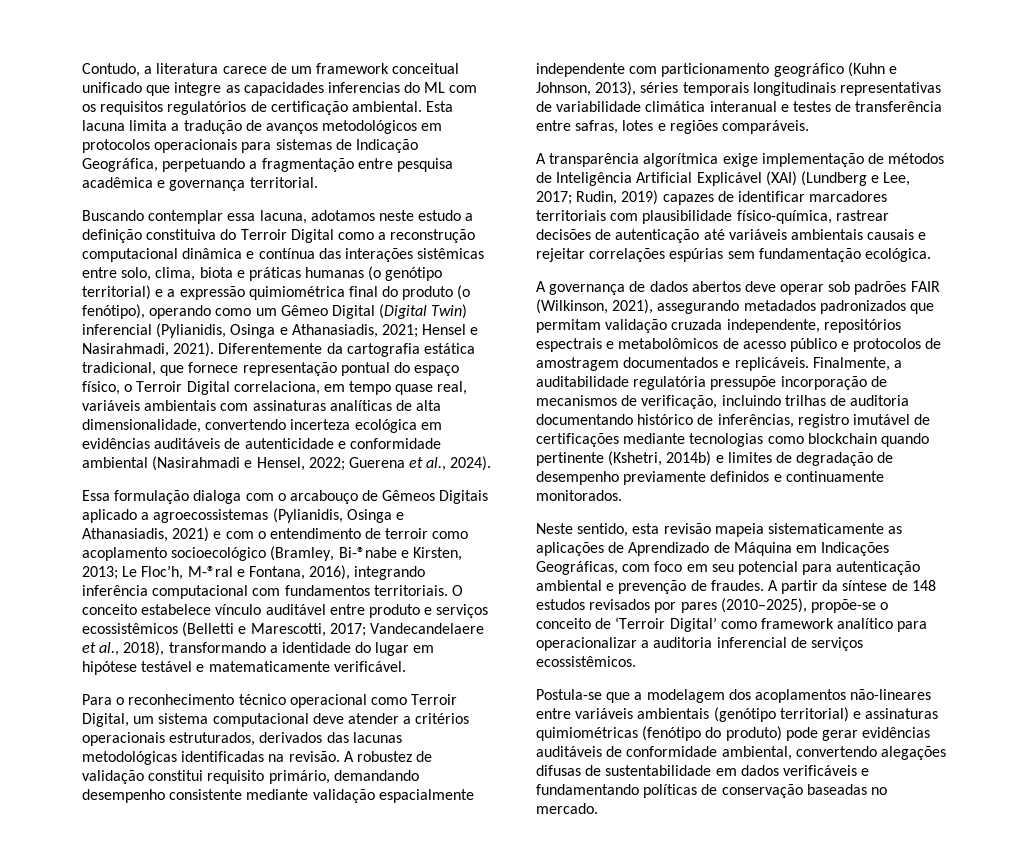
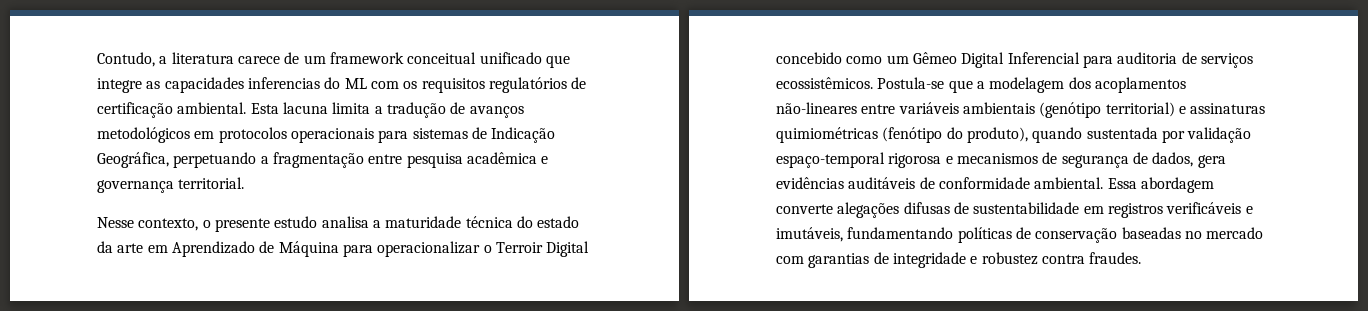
- Buscando contemplar essa lacuna, adotamos neste estudo a definição constituiva do Terroir Digital como a reconstrução computacional dinâmica e contínua das interações sistêmicas entre solo, clima, biota e práticas humanas (o genótipo territorial) e a expressão quimiométrica final do produto (o fenótipo), operando como um Gêmeo Digital (Digital Twin) inferencial (Pylianidis, Osinga e Athanasiadis, 2021; Hensel e Nasirahmadi, 2021). Diferentemente da cartografia estática tradicional, que fornece representação pontual do espaço físico, o Terroir Digital correlaciona, em tempo quase real, variáveis ambientais com assinaturas analíticas de alta dimensionalidade, convertendo incerteza ecológica em evidências auditáveis de autenticidade e conformidade ambiental (Nasirahmadi e Hensel, 2022; Guerena et al., 2024).
- Essa formulação dialoga com o arcabouço de Gêmeos Digitais aplicado a agroecossistemas (Pylianidis, Osinga e Athanasiadis, 2021) e com o entendimento de terroir como acoplamento socioecológico (Bramley, Bi-®nabe e Kirsten, 2013; Le Floc’h, M-®ral e Fontana, 2016), integrando inferência computacional com fundamentos territoriais. O conceito estabelece vínculo auditável entre produto e serviços ecossistêmicos (Belletti e Marescotti, 2017; Vandecandelaere et al., 2018), transformando a identidade do lugar em hipótese testável e matematicamente verificável.
- Para o reconhecimento técnico operacional como Terroir Digital, um sistema computacional deve atender a critérios operacionais estruturados, derivados das lacunas metodológicas identificadas na revisão. A robustez de validação constitui requisito primário, demandando desempenho consistente mediante validação espacialmente independente com particionamento geográfico (Kuhn e Johnson, 2013), séries temporais longitudinais representativas de variabilidade climática interanual e testes de transferência entre safras, lotes e regiões comparáveis.
- A transparência algorítmica exige implementação de métodos de Inteligência Artificial Explicável (XAI) (Lundberg e Lee, 2017; Rudin, 2019) capazes de identificar marcadores territoriais com plausibilidade físico-química, rastrear decisões de autenticação até variáveis ambientais causais e rejeitar correlações espúrias sem fundamentação ecológica.
- A governança de dados abertos deve operar sob padrões FAIR (Wilkinson, 2021), assegurando metadados padronizados que permitam validação cruzada independente, repositórios espectrais e metabolômicos de acesso público e protocolos de amostragem documentados e replicáveis. Finalmente, a auditabilidade regulatória pressupõe incorporação de mecanismos de verificação, incluindo trilhas de auditoria documentando histórico de inferências, registro imutável de certificações mediante tecnologias como blockchain quando pertinente (Kshetri, 2014b) e limites de degradação de desempenho previamente definidos e continuamente monitorados.
- Neste sentido, esta revisão mapeia sistematicamente as aplicações de Aprendizado de Máquina em Indicações Geográficas, com foco em seu potencial para autenticação ambiental e prevenção de fraudes. A partir da síntese de 148 estudos revisados por pares (2010–2025), propõe-se o conceito de ‘Terroir Digital’ como framework analítico para operacionalizar a auditoria inferencial de serviços ecossistêmicos.
- Postula-se que a modelagem dos acoplamentos não-lineares entre variáveis ambientais (genótipo territorial) e assinaturas quimiométricas (fenótipo do produto) pode gerar evidências auditáveis de conformidade ambiental, convertendo alegações difusas de sustentabilidade em dados verificáveis e fundamentando políticas de conservação baseadas no mercado.
+ Nesse contexto, o presente estudo analisa a maturidade técnica do estado da arte em Aprendizado de Máquina para operacionalizar o Terroir Digital concebido como um Gêmeo Digital Inferencial para auditoria de serviços ecossistêmicos. Postula-se que a modelagem dos acoplamentos não-lineares entre variáveis ambientais (genótipo territorial) e assinaturas quimiométricas (fenótipo do produto), quando sustentada por validação espaço-temporal rigorosa e mecanismos de segurança de dados, gera evidências auditáveis de conformidade ambiental. Essa abordagem converte alegações difusas de sustentabilidade em registros verificáveis e imutáveis, fundamentando políticas de conservação baseadas no mercado com garantias de integridade e robustez contra fraudes.

